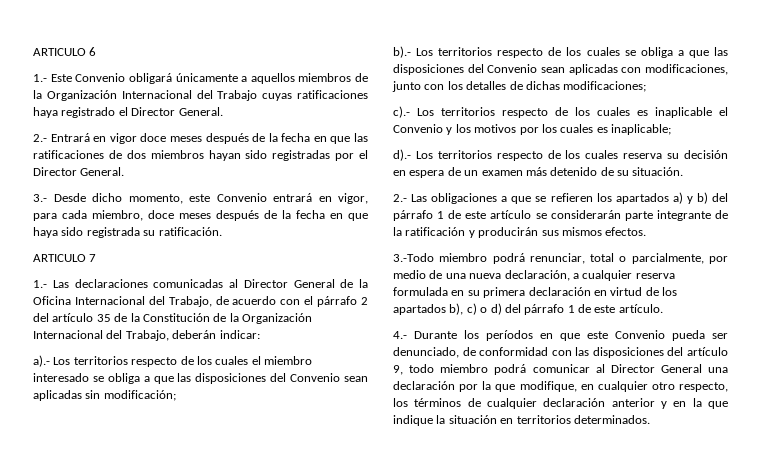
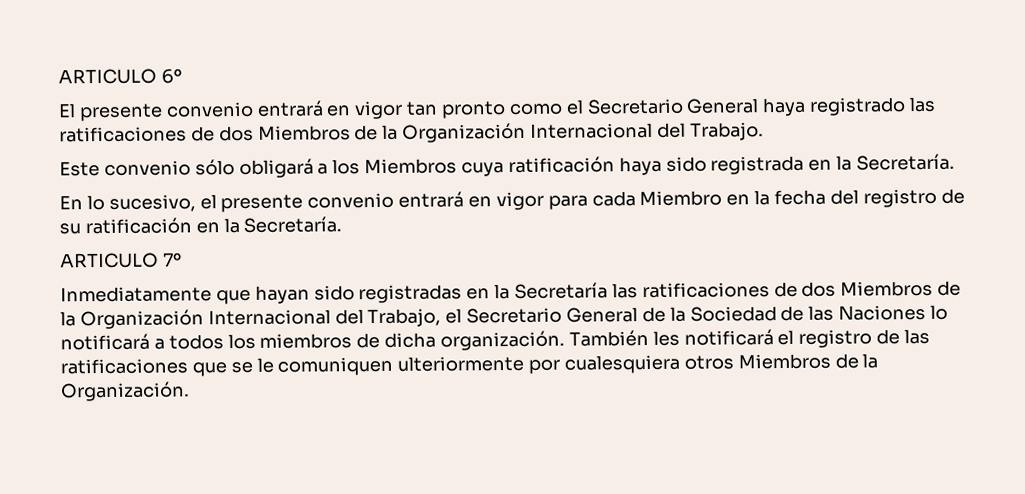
- ARTICULO 6
- 1.- Este Convenio obligará únicamente a aquellos miembros de la Organización Internacional del Trabajo cuyas ratificaciones haya registrado el Director General.
- 2.- Entrará en vigor doce meses después de la fecha en que las ratificaciones de dos miembros hayan sido registradas por el Director General.
- 3.- Desde dicho momento, este Convenio entrará en vigor, para cada miembro, doce meses después de la fecha en que haya sido registrada su ratificación.
- ARTICULO 7
- 1.- Las declaraciones comunicadas al Director General de la Oficina Internacional del Trabajo, de acuerdo con el párrafo 2 del artículo 35 de la Constitución de la Organización Internacional del Trabajo, deberán indicar:
- a).- Los territorios respecto de los cuales el miembro interesado se obliga a que las disposiciones del Convenio sean aplicadas sin modificación;
- b).- Los territorios respecto de los cuales se obliga a que las disposiciones del Convenio sean aplicadas con modificaciones, junto con los detalles de dichas modificaciones;
- c).- Los territorios respecto de los cuales es inaplicable el Convenio y los motivos por los cuales es inaplicable;
- d).- Los territorios respecto de los cuales reserva su decisión en espera de un examen más detenido de su situación.
- 2.- Las obligaciones a que se refieren los apartados a) y b) del párrafo 1 de este artículo se considerarán parte integrante de la ratificación y producirán sus mismos efectos.
- 3.-Todo miembro podrá renunciar, total o parcialmente, por medio de una nueva declaración, a cualquier reserva formulada en su primera declaración en virtud de los apartados b), c) o d) del párrafo 1 de este artículo.
- 4.- Durante los períodos en que este Convenio pueda ser denunciado, de conformidad con las disposiciones del artículo 9, todo miembro podrá comunicar al Director General una declaración por la que modifique, en cualquier otro respecto, los términos de cualquier declaración anterior y en la que indique la situación en territorios determinados.
+ ARTICULO 6º
+ El presente convenio entrará en vigor tan pronto como el Secretario General haya registrado las ratificaciones de dos Miembros de la Organización Internacional del Trabajo.
+ Este convenio sólo obligará a los Miembros cuya ratificación haya sido registrada en la Secretaría.
+ En lo sucesivo, el presente convenio entrará en vigor para cada Miembro en la fecha del registro de su ratificación en la Secretaría.
+ ARTICULO 7º
+ Inmediatamente que hayan sido registradas en la Secretaría las ratificaciones de dos Miembros de la Organización Internacional del Trabajo, el Secretario General de la Sociedad de las Naciones lo notificará a todos los miembros de dicha organización. También les notificará el registro de las ratificaciones que se le comuniquen ulteriormente por cualesquiera otros Miembros de la Organización.

